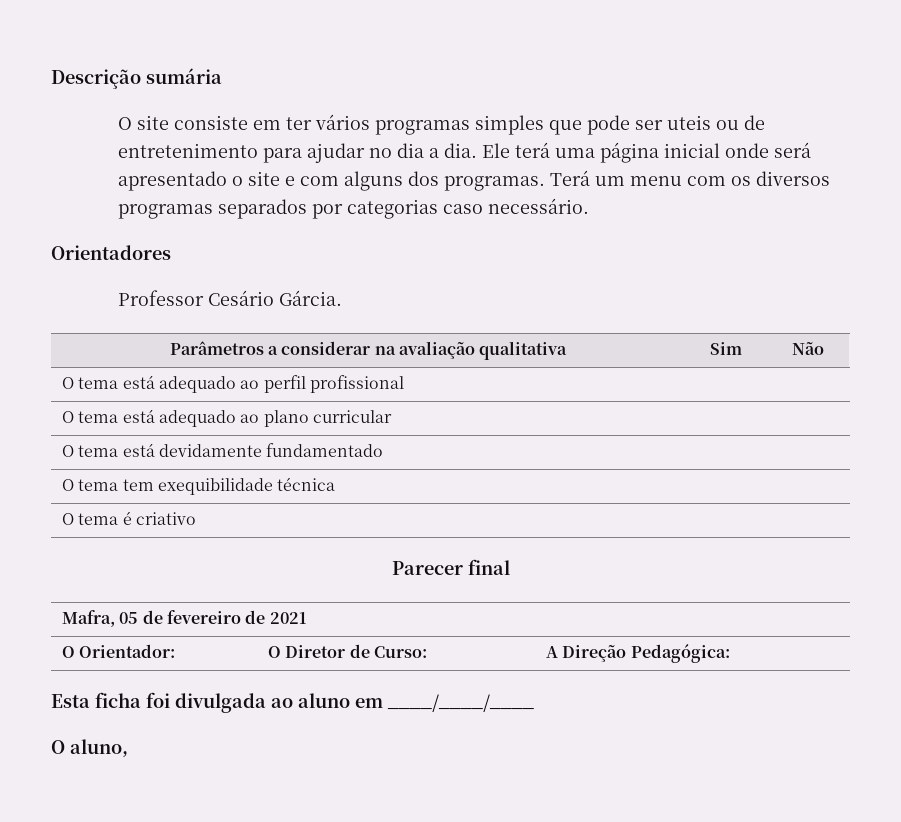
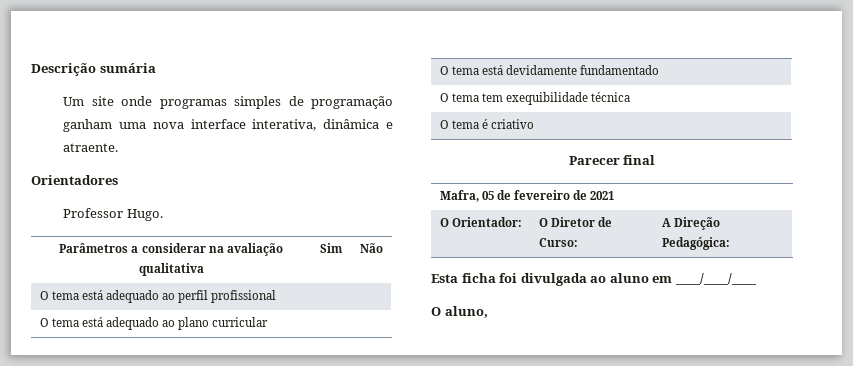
- O site consiste em ter vários programas simples que pode ser uteis ou de entretenimento para ajudar no dia a dia. Ele terá uma página inicial onde será apresentado o site e com alguns dos programas. Terá um menu com os diversos programas separados por categorias caso necessário.
+ Um site onde programas simples de programação ganham uma nova interface interativa, dinâmica e atraente.
- Professor Cesário Gárcia.
+ Professor Hugo.

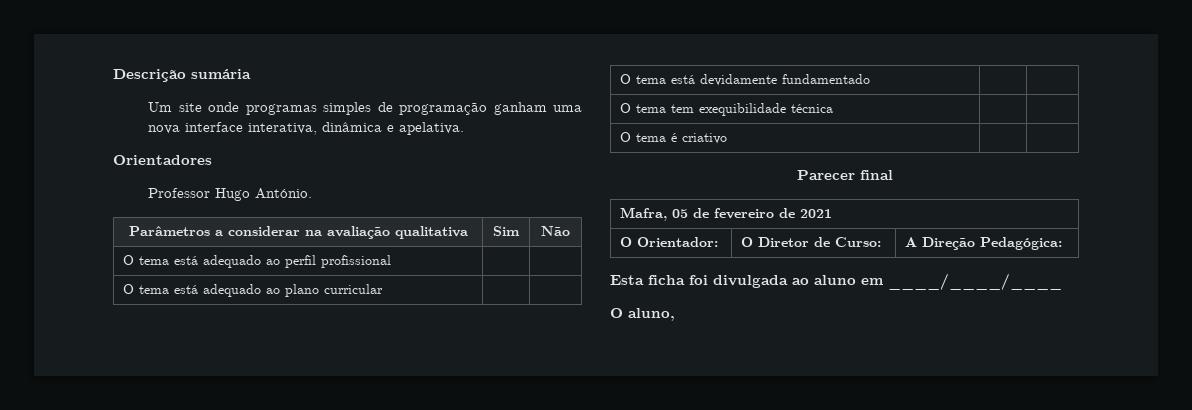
- Um site onde programas simples de programação ganham uma nova interface interativa, dinâmica e atraente.
+ Um site onde programas simples de programação ganham uma nova interface interativa, dinâmica e apelativa.
- Professor Hugo.
+ Professor Hugo António.

